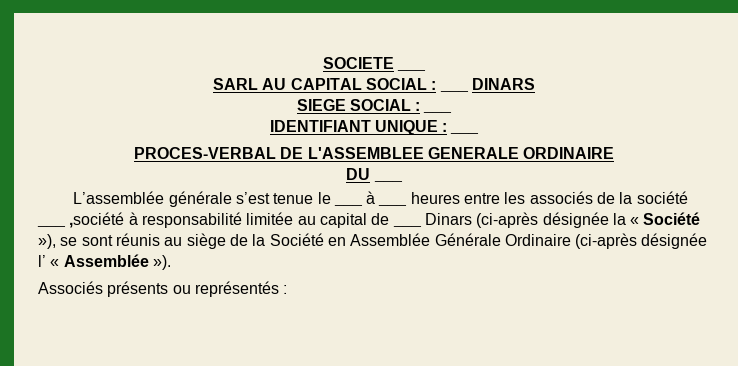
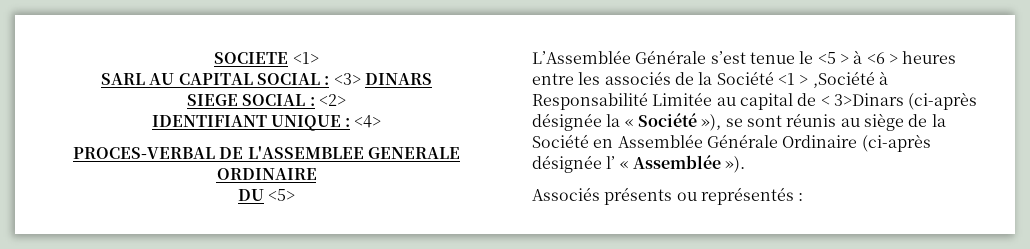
- SOCIETE ___
+ SOCIETE <1>
- SARL AU CAPITAL SOCIAL : ___ DINARS
+ SARL AU CAPITAL SOCIAL : <3> DINARS
- SIEGE SOCIAL : ___
+ SIEGE SOCIAL : <2>
- IDENTIFIANT UNIQUE : ___
+ IDENTIFIANT UNIQUE : <4>
- DU ___
- L’assemblée générale s’est tenue le ___ à ___ heures entre les associés de la société ___ ,société à responsabilité limitée au capital de ___ Dinars (ci-après désignée la « Société »), se sont réunis au siège de la Société en Assemblée Générale Ordinaire (ci-après désignée l’ « Assemblée »).
+ DU <5>
+ L’Assemblée Générale s’est tenue le <5 > à <6 > heures entre les associés de la Société <1 > ,Société à Responsabilité Limitée au capital de < 3>Dinars (ci-après désignée la « Société »), se sont réunis au siège de la Société en Assemblée Générale Ordinaire (ci-après désignée l’ « Assemblée »).

